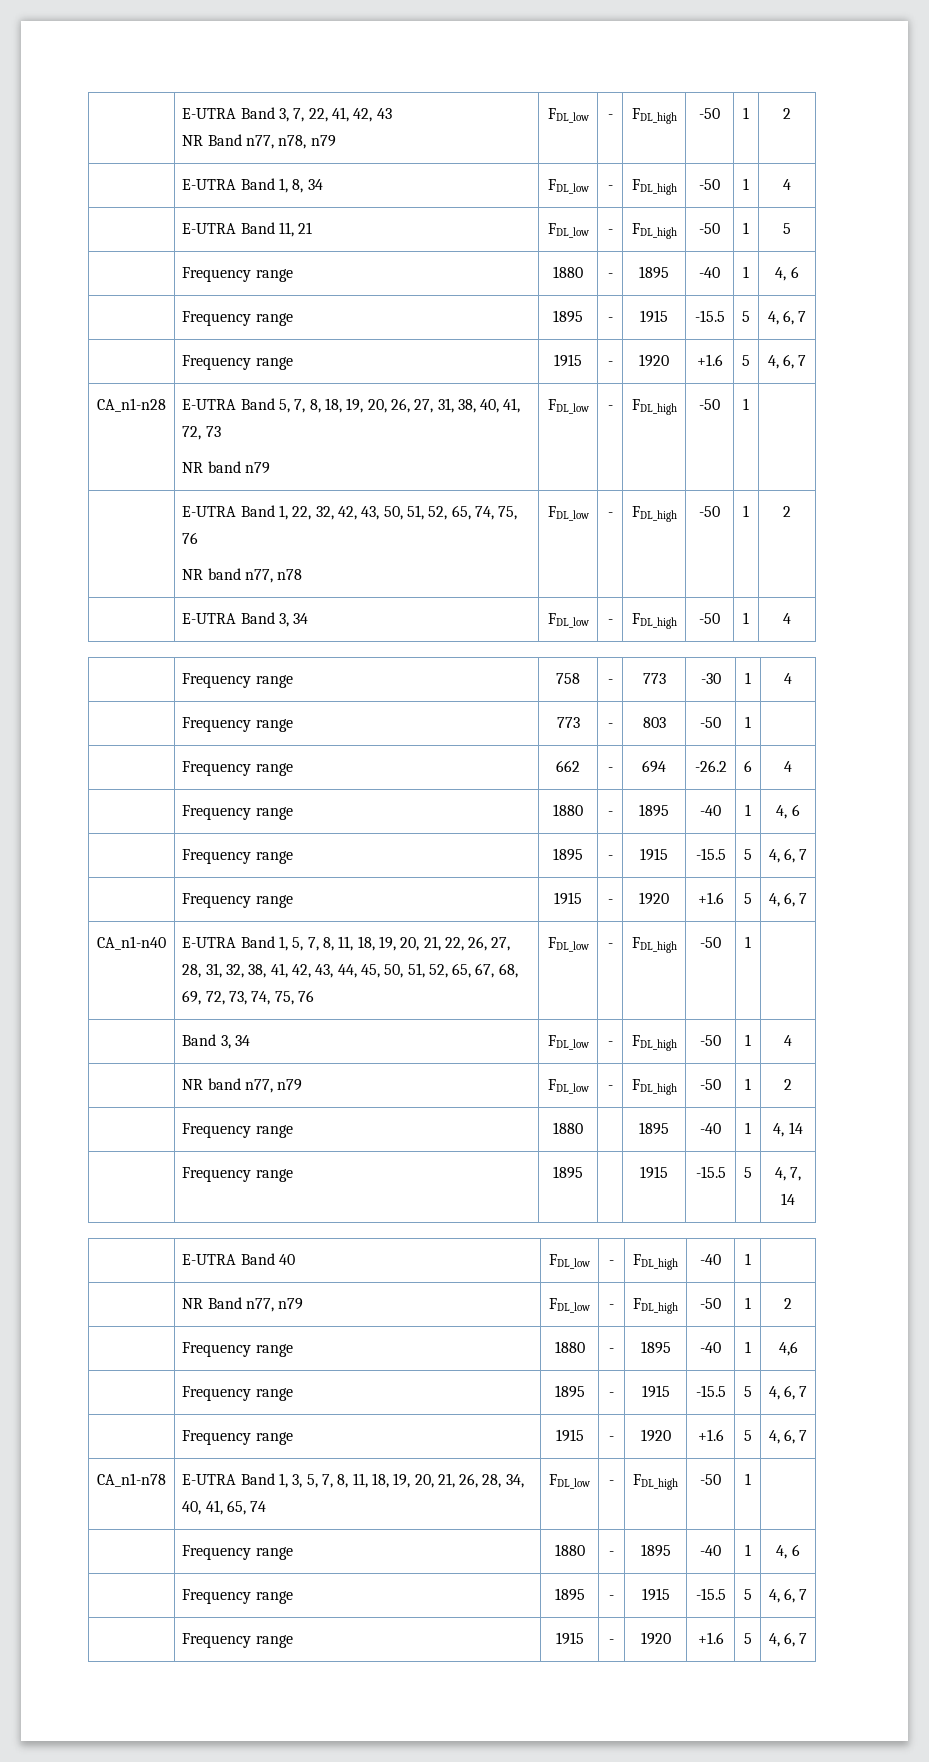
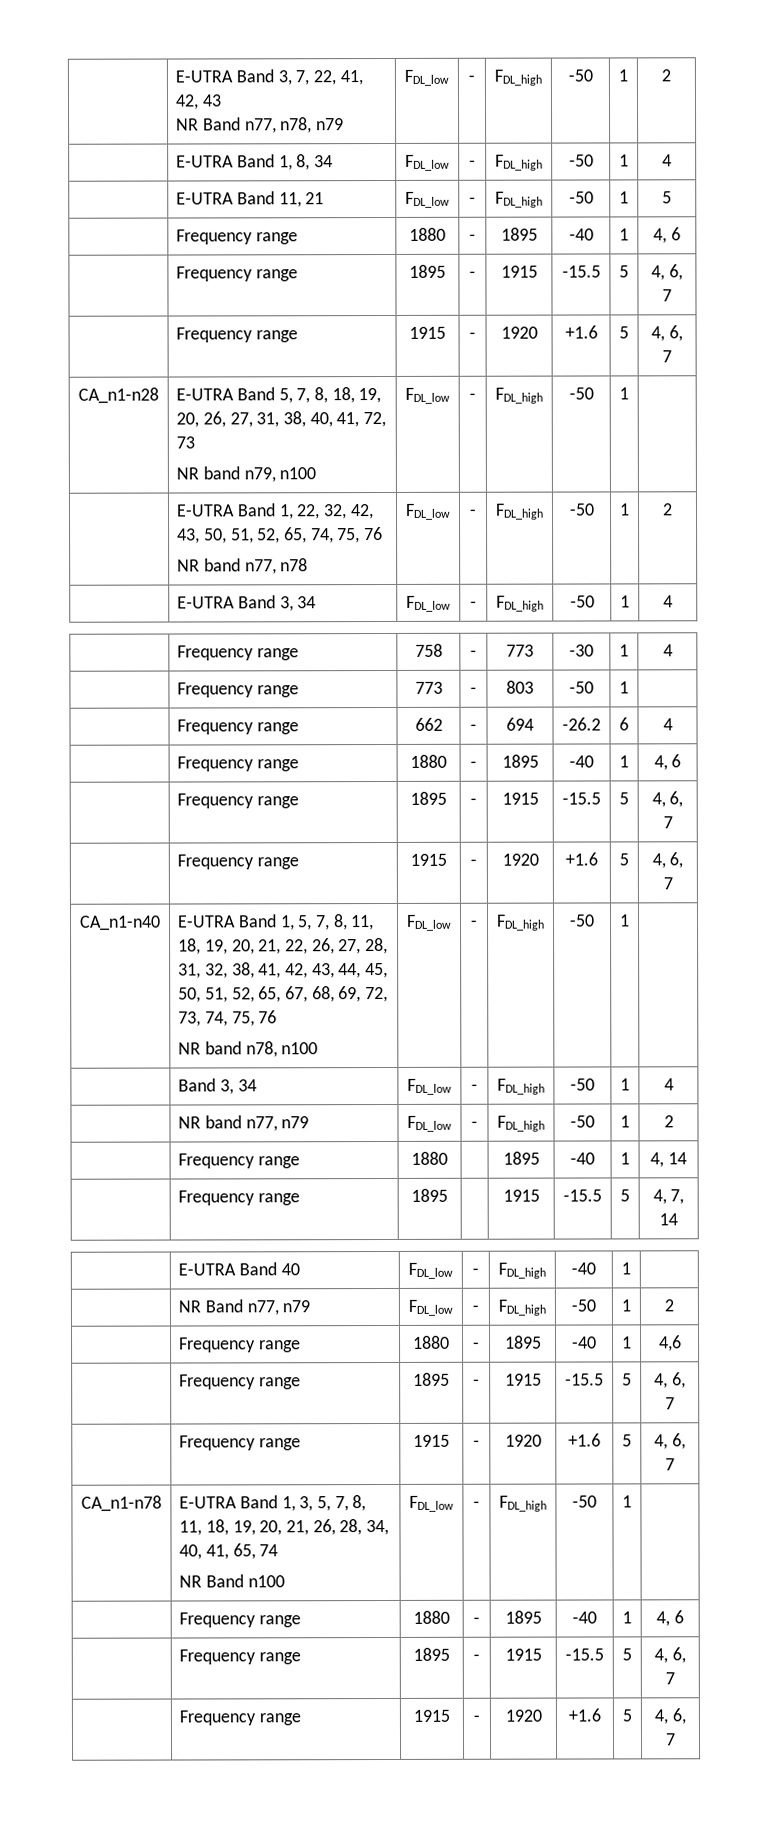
  CA_n1-n28 | E-UTRA Band 5, 7, 8, 18, 19, 20, 26, 27, 31, 38, 40, 41, 72, 73
- NR band n79 | FDL_low | - | FDL_high | -50 | 1 |
+ NR band n79, n100 | FDL_low | - | FDL_high | -50 | 1 |
+ NR band n78, n100
- CA_n1-n78 | E-UTRA Band 1, 3, 5, 7, 8, 11, 18, 19, 20, 21, 26, 28, 34, 40, 41, 65, 74 | FDL_low | - | FDL_high | -50 | 1 |
+ CA_n1-n78 | E-UTRA Band 1, 3, 5, 7, 8, 11, 18, 19, 20, 21, 26, 28, 34, 40, 41, 65, 74
+ NR Band n100 | FDL_low | - | FDL_high | -50 | 1 |

